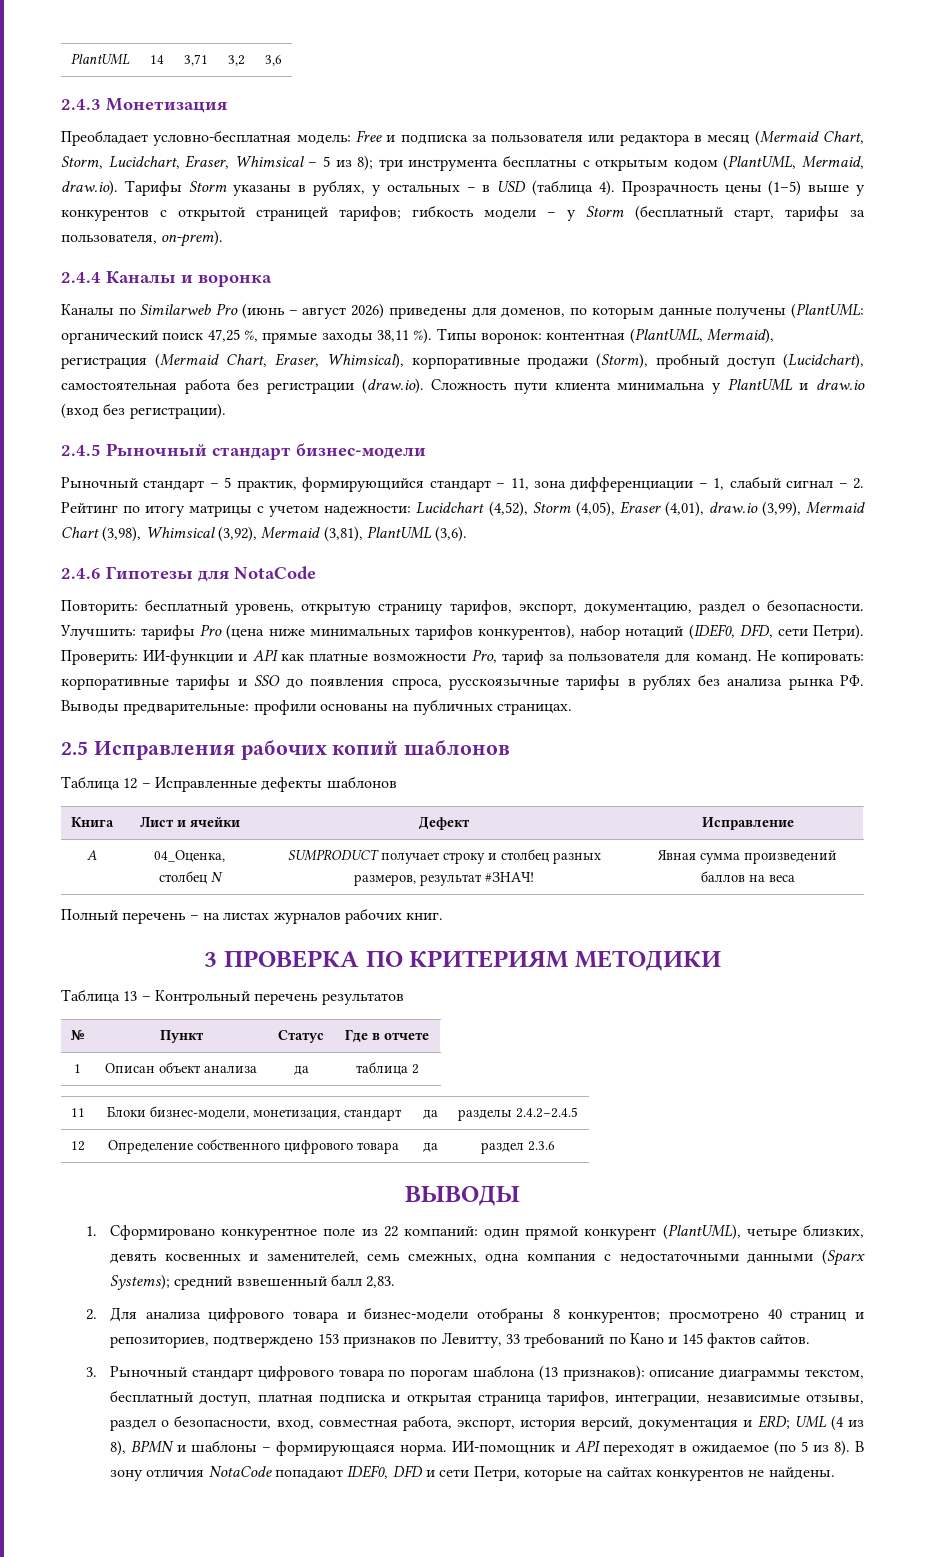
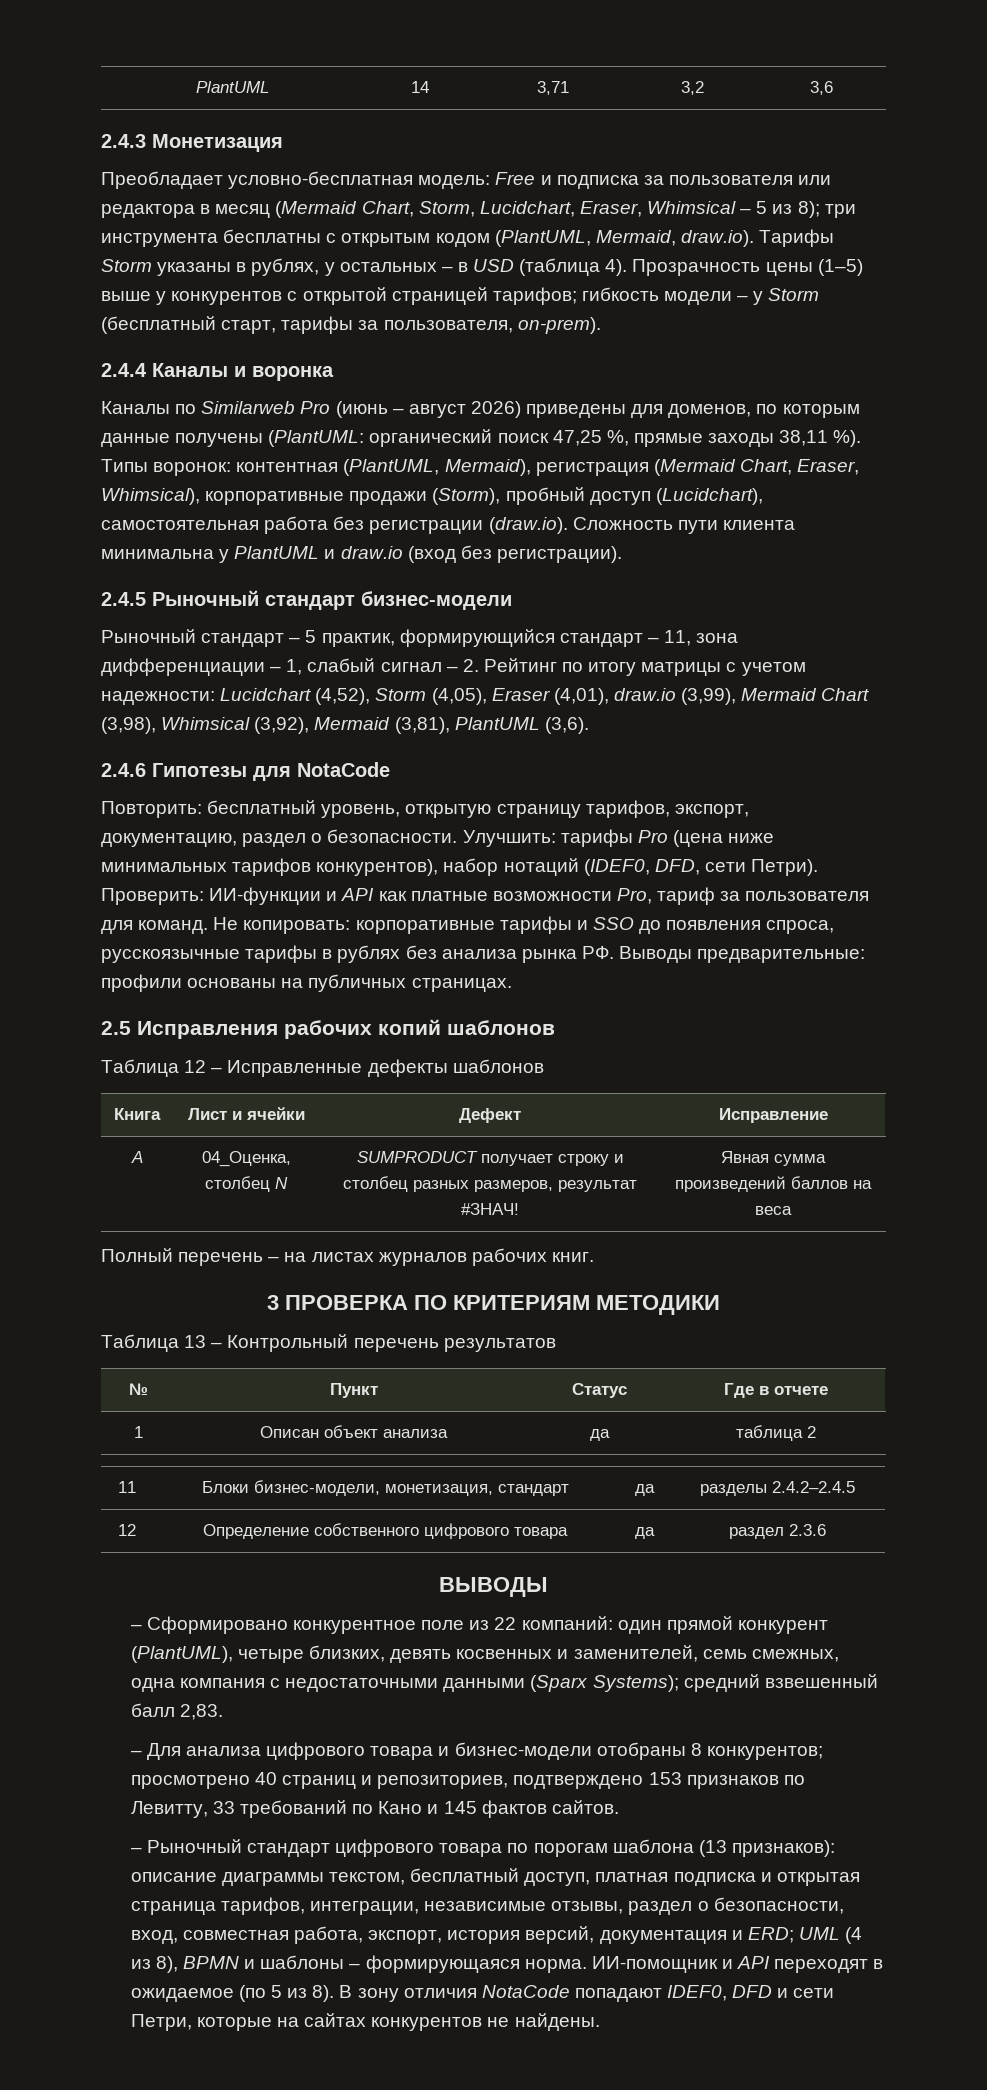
- 1. Сформировано конкурентное поле из 22 компаний: один прямой конкурент (PlantUML), четыре близких, девять косвенных и заменителей, семь смежных, одна компания с недостаточными данными (Sparx Systems); средний взвешенный балл 2,83.
+ – Сформировано конкурентное поле из 22 компаний: один прямой конкурент (PlantUML), четыре близких, девять косвенных и заменителей, семь смежных, одна компания с недостаточными данными (Sparx Systems); средний взвешенный балл 2,83.
- 2. Для анализа цифрового товара и бизнес-модели отобраны 8 конкурентов; просмотрено 40 страниц и репозиториев, подтверждено 153 признаков по Левитту, 33 требований по Кано и 145 фактов сайтов.
+ – Для анализа цифрового товара и бизнес-модели отобраны 8 конкурентов; просмотрено 40 страниц и репозиториев, подтверждено 153 признаков по Левитту, 33 требований по Кано и 145 фактов сайтов.
- 3. Рыночный стандарт цифрового товара по порогам шаблона (13 признаков): описание диаграммы текстом, бесплатный доступ, платная подписка и открытая страница тарифов, интеграции, независимые отзывы, раздел о безопасности, вход, совместная работа, экспорт, история версий, документация и ERD; UML (4 из 8), BPMN и шаблоны – формирующаяся норма.
+ – Рыночный стандарт цифрового товара по порогам шаблона (13 признаков): описание диаграммы текстом, бесплатный доступ, платная подписка и открытая страница тарифов, интеграции, независимые отзывы, раздел о безопасности, вход, совместная работа, экспорт, история версий, документация и ERD; UML (4 из 8), BPMN и шаблоны – формирующаяся норма.

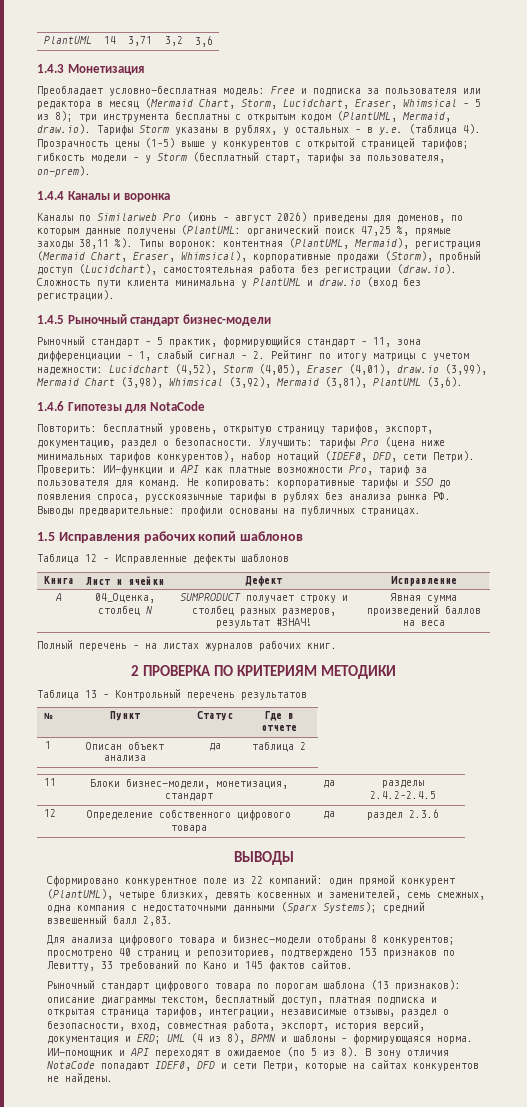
- 2.4.3 Монетизация
+ 1.4.3 Монетизация
- Преобладает условно-бесплатная модель: Free и подписка за пользователя или редактора в месяц (Mermaid Chart, Storm, Lucidchart, Eraser, Whimsical – 5 из 8); три инструмента бесплатны с открытым кодом (PlantUML, Mermaid, draw.io). Тарифы Storm указаны в рублях, у остальных – в USD (таблица 4).
+ Преобладает условно-бесплатная модель: Free и подписка за пользователя или редактора в месяц (Mermaid Chart, Storm, Lucidchart, Eraser, Whimsical – 5 из 8); три инструмента бесплатны с открытым кодом (PlantUML, Mermaid, draw.io). Тарифы Storm указаны в рублях, у остальных – в у.е. (таблица 4).
- 2.4.4 Каналы и воронка
+ 1.4.4 Каналы и воронка
- 2.4.5 Рыночный стандарт бизнес-модели
+ 1.4.5 Рыночный стандарт бизнес-модели
- 2.4.6 Гипотезы для NotaCode
+ 1.4.6 Гипотезы для NotaCode
- 2.5 Исправления рабочих копий шаблонов
+ 1.5 Исправления рабочих копий шаблонов
- 3 ПРОВЕРКА ПО КРИТЕРИЯМ МЕТОДИКИ
+ 2 ПРОВЕРКА ПО КРИТЕРИЯМ МЕТОДИКИ
- – Сформировано конкурентное поле из 22 компаний: один прямой конкурент (PlantUML), четыре близких, девять косвенных и заменителей, семь смежных, одна компания с недостаточными данными (Sparx Systems); средний взвешенный балл 2,83.
+ Сформировано конкурентное поле из 22 компаний: один прямой конкурент (PlantUML), четыре близких, девять косвенных и заменителей, семь смежных, одна компания с недостаточными данными (Sparx Systems); средний взвешенный балл 2,83.
- – Для анализа цифрового товара и бизнес-модели отобраны 8 конкурентов; просмотрено 40 страниц и репозиториев, подтверждено 153 признаков по Левитту, 33 требований по Кано и 145 фактов сайтов.
+ Для анализа цифрового товара и бизнес-модели отобраны 8 конкурентов; просмотрено 40 страниц и репозиториев, подтверждено 153 признаков по Левитту, 33 требований по Кано и 145 фактов сайтов.
- – Рыночный стандарт цифрового товара по порогам шаблона (13 признаков): описание диаграммы текстом, бесплатный доступ, платная подписка и открытая страница тарифов, интеграции, независимые отзывы, раздел о безопасности, вход, совместная работа, экспорт, история версий, документация и ERD; UML (4 из 8), BPMN и шаблоны – формирующаяся норма.
+ Рыночный стандарт цифрового товара по порогам шаблона (13 признаков): описание диаграммы текстом, бесплатный доступ, платная подписка и открытая страница тарифов, интеграции, независимые отзывы, раздел о безопасности, вход, совместная работа, экспорт, история версий, документация и ERD; UML (4 из 8), BPMN и шаблоны – формирующаяся норма.

